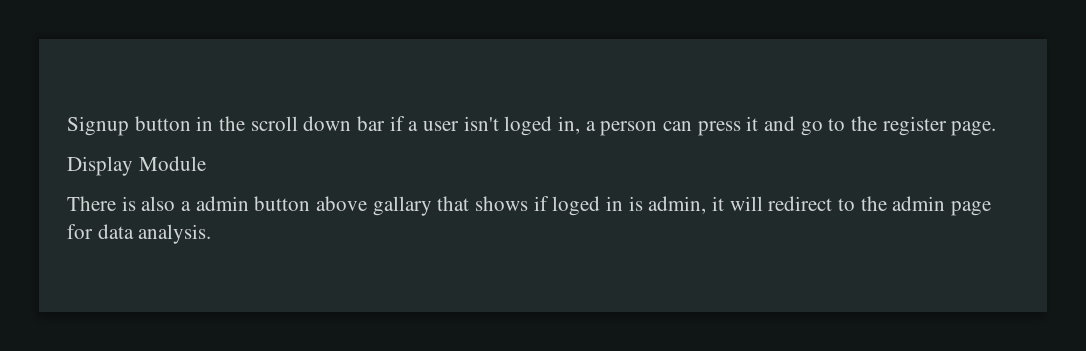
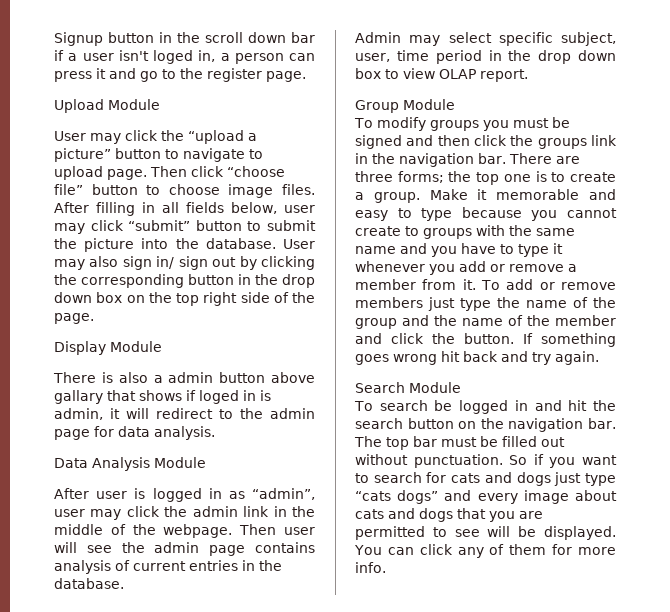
+ Upload Module
+ User may click the “upload a picture” button to navigate to upload page. Then click “choose file” button to choose image files. After filling in all fields below, user may click “submit” button to submit the picture into the database. User may also sign in/ sign out by clicking the corresponding button in the drop down box on the top right side of the page.
+ Data Analysis Module
+ After user is logged in as “admin”, user may click the admin link in the middle of the webpage. Then user will see the admin page contains analysis of current entries in the database.
+ Admin may select specific subject, user, time period in the drop down box to view OLAP report.
+ Group Module
+ To modify groups you must be signed and then click the groups link in the navigation bar. There are three forms; the top one is to create a group. Make it memorable and easy to type because you cannot create to groups with the same name and you have to type it whenever you add or remove a member from it. To add or remove members just type the name of the group and the name of the member and click the button. If something goes wrong hit back and try again.
+ Search Module
+ To search be logged in and hit the search button on the navigation bar. The top bar must be filled out without punctuation. So if you want to search for cats and dogs just type “cats dogs” and every image about cats and dogs that you are permitted to see will be displayed. You can click any of them for more info.

